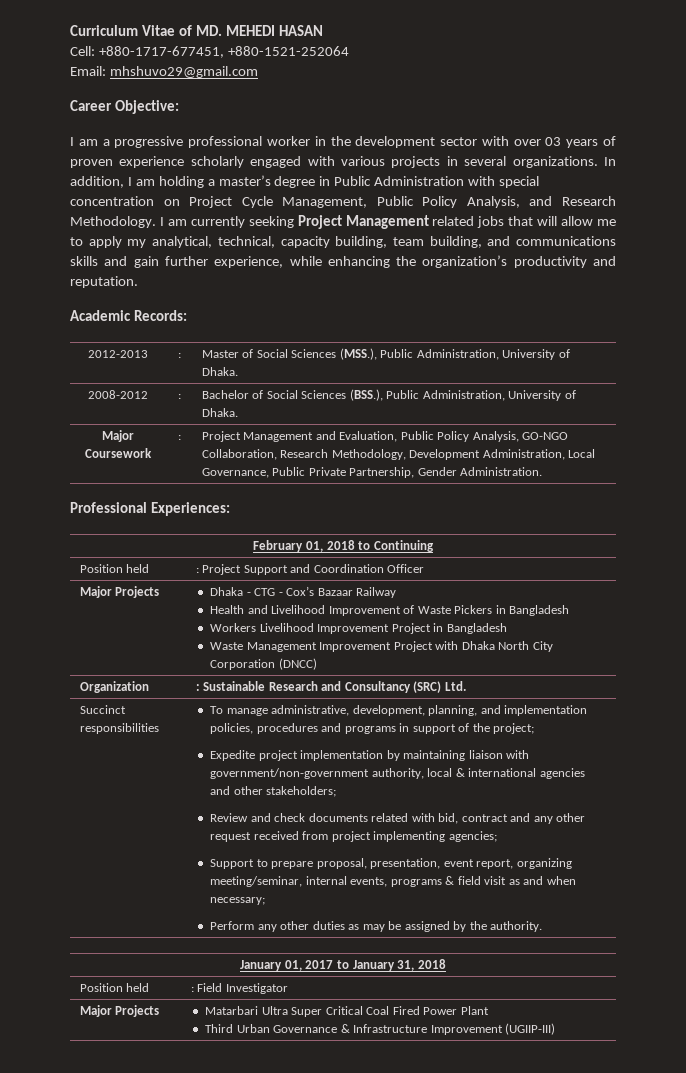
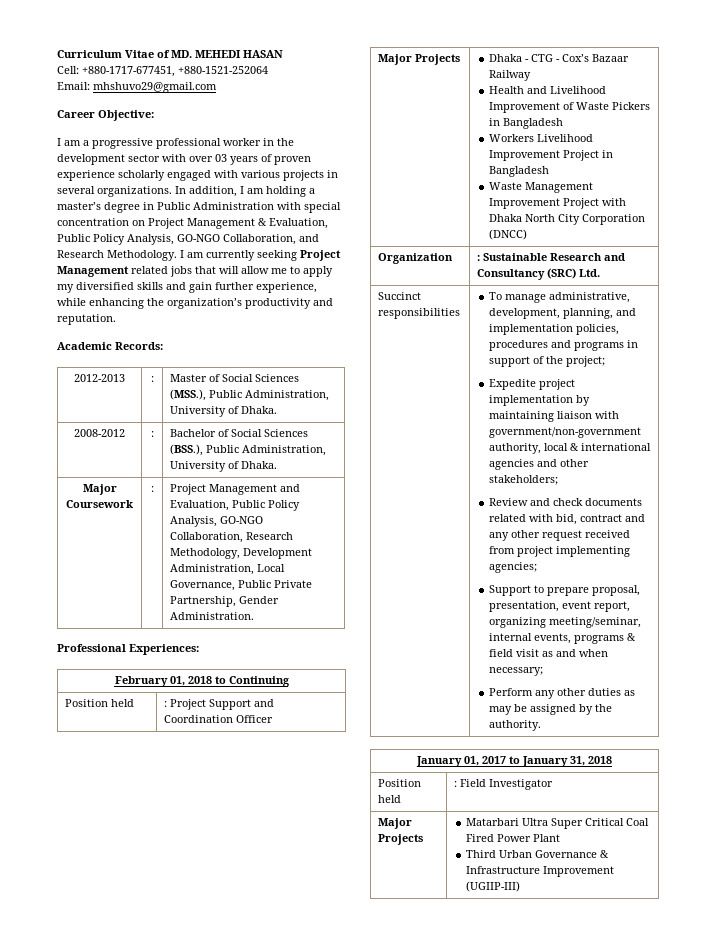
- In addition, I am holding a master’s degree in Public Administration with special concentration on Project Cycle Management, Public Policy Analysis, and Research Methodology.
+ In addition, I am holding a master’s degree in Public Administration with special concentration on Project Management & Evaluation, Public Policy Analysis, GO-NGO Collaboration, and Research Methodology.
- I am currently seeking Project Management related jobs that will allow me to apply my analytical, technical, capacity building, team building, and communications skills and gain further experience, while enhancing the organization’s productivity and reputation.
+ I am currently seeking Project Management related jobs that will allow me to apply my diversified skills and gain further experience, while enhancing the organization’s productivity and reputation.

